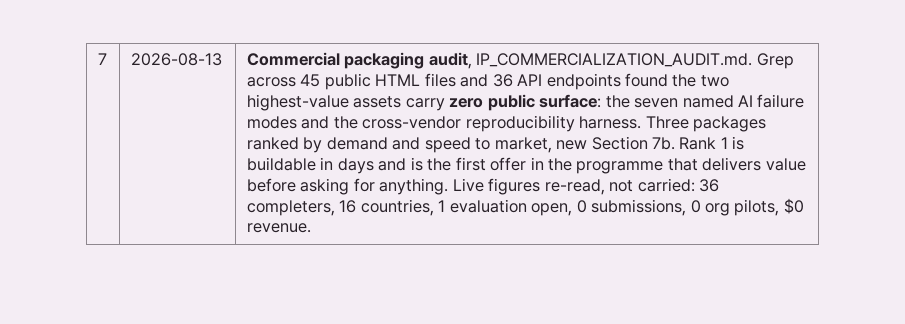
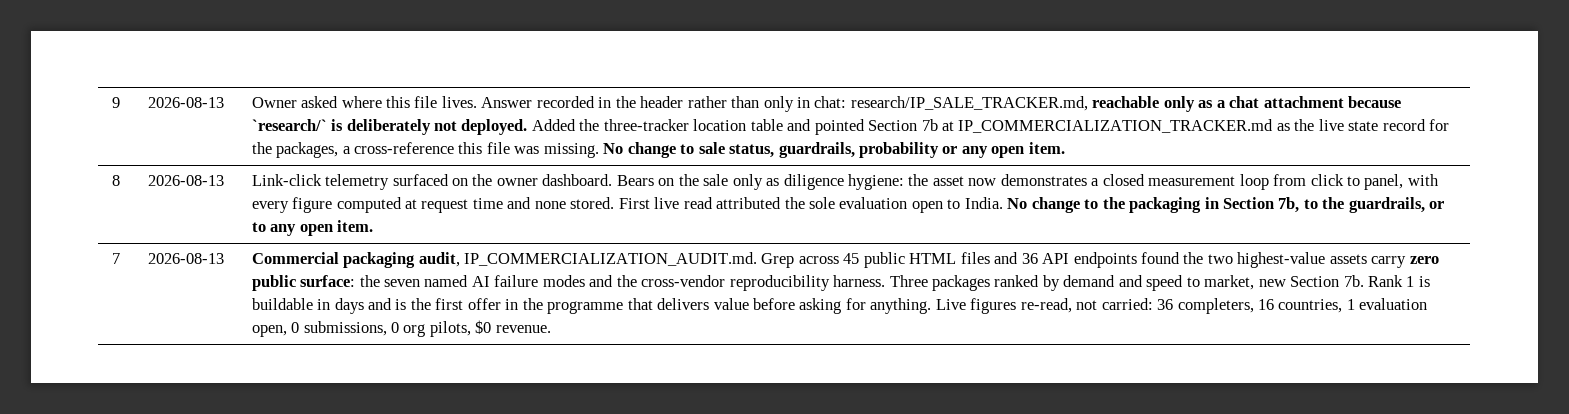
+ 9 | 2026-08-13 | Owner asked where this file lives. Answer recorded in the header rather than only in chat: research/IP_SALE_TRACKER.md, reachable only as a chat attachment because `research/` is deliberately not deployed. Added the three-tracker location table and pointed Section 7b at IP_COMMERCIALIZATION_TRACKER.md as the live state record for the packages, a cross-reference this file was missing. No change to sale status, guardrails, probability or any open item.
+ 8 | 2026-08-13 | Link-click telemetry surfaced on the owner dashboard. Bears on the sale only as diligence hygiene: the asset now demonstrates a closed measurement loop from click to panel, with every figure computed at request time and none stored. First live read attributed the sole evaluation open to India. No change to the packaging in Section 7b, to the guardrails, or to any open item.

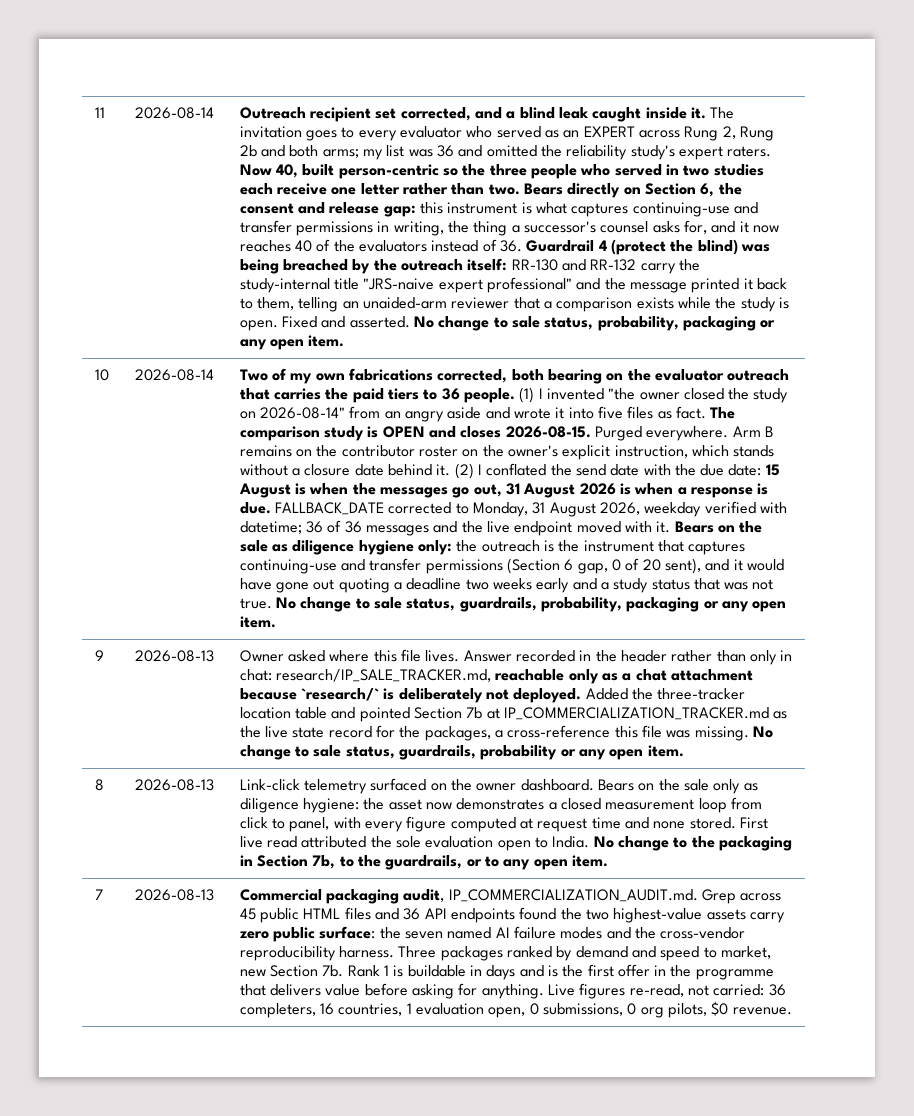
+ 11 | 2026-08-14 | Outreach recipient set corrected, and a blind leak caught inside it. The invitation goes to every evaluator who served as an EXPERT across Rung 2, Rung 2b and both arms; my list was 36 and omitted the reliability study's expert raters. Now 40, built person-centric so the three people who served in two studies each receive one letter rather than two. Bears directly on Section 6, the consent and release gap: this instrument is what captures continuing-use and transfer permissions in writing, the thing a successor's counsel asks for, and it now reaches 40 of the evaluators instead of 36. Guardrail 4 (protect the blind) was being breached by the outreach itself: RR-130 and RR-132 carry the study-internal title "JRS-naive expert professional" and the message printed it back to them, telling an unaided-arm reviewer that a comparison exists while the study is open. Fixed and asserted. No change to sale status, probability, packaging or any open item.
+ 10 | 2026-08-14 | Two of my own fabrications corrected, both bearing on the evaluator outreach that carries the paid tiers to 36 people. (1) I invented "the owner closed the study on 2026-08-14" from an angry aside and wrote it into five files as fact. The comparison study is OPEN and closes 2026-08-15. Purged everywhere. Arm B remains on the contributor roster on the owner's explicit instruction, which stands without a closure date behind it. (2) I conflated the send date with the due date: 15 August is when the messages go out, 31 August 2026 is when a response is due. FALLBACK_DATE corrected to Monday, 31 August 2026, weekday verified with datetime; 36 of 36 messages and the live endpoint moved with it. Bears on the sale as diligence hygiene only: the outreach is the instrument that captures continuing-use and transfer permissions (Section 6 gap, 0 of 20 sent), and it would have gone out quoting a deadline two weeks early and a study status that was not true. No change to sale status, guardrails, probability, packaging or any open item.

